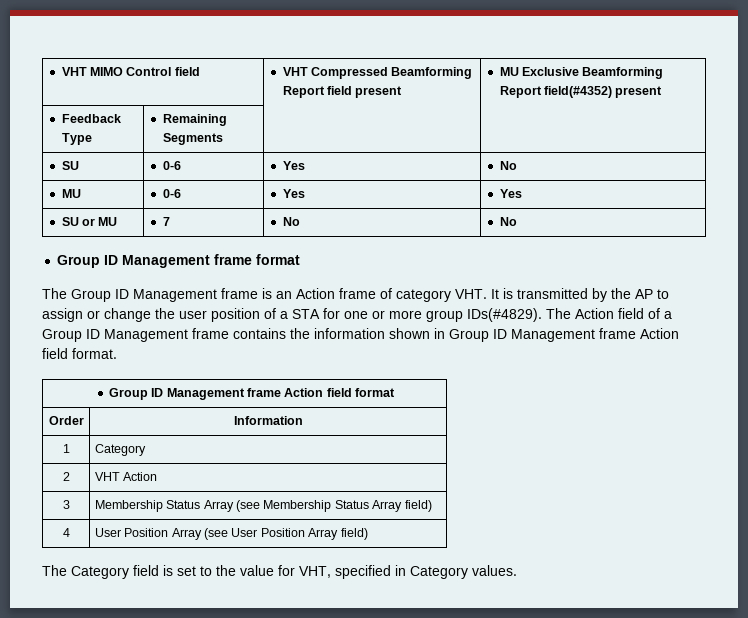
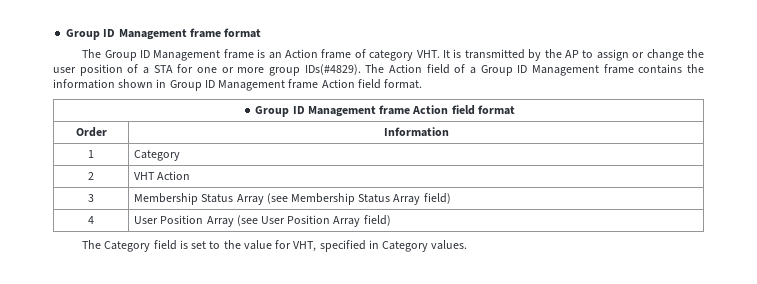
- VHT MIMO Control field | VHT Compressed Beamforming Report field present | MU Exclusive Beamforming Report field(#4352) present
- Feedback Type | Remaining Segments | |
- SU | 0-6 | Yes | No
- MU | 0-6 | Yes | Yes
- SU or MU | 7 | No | No

